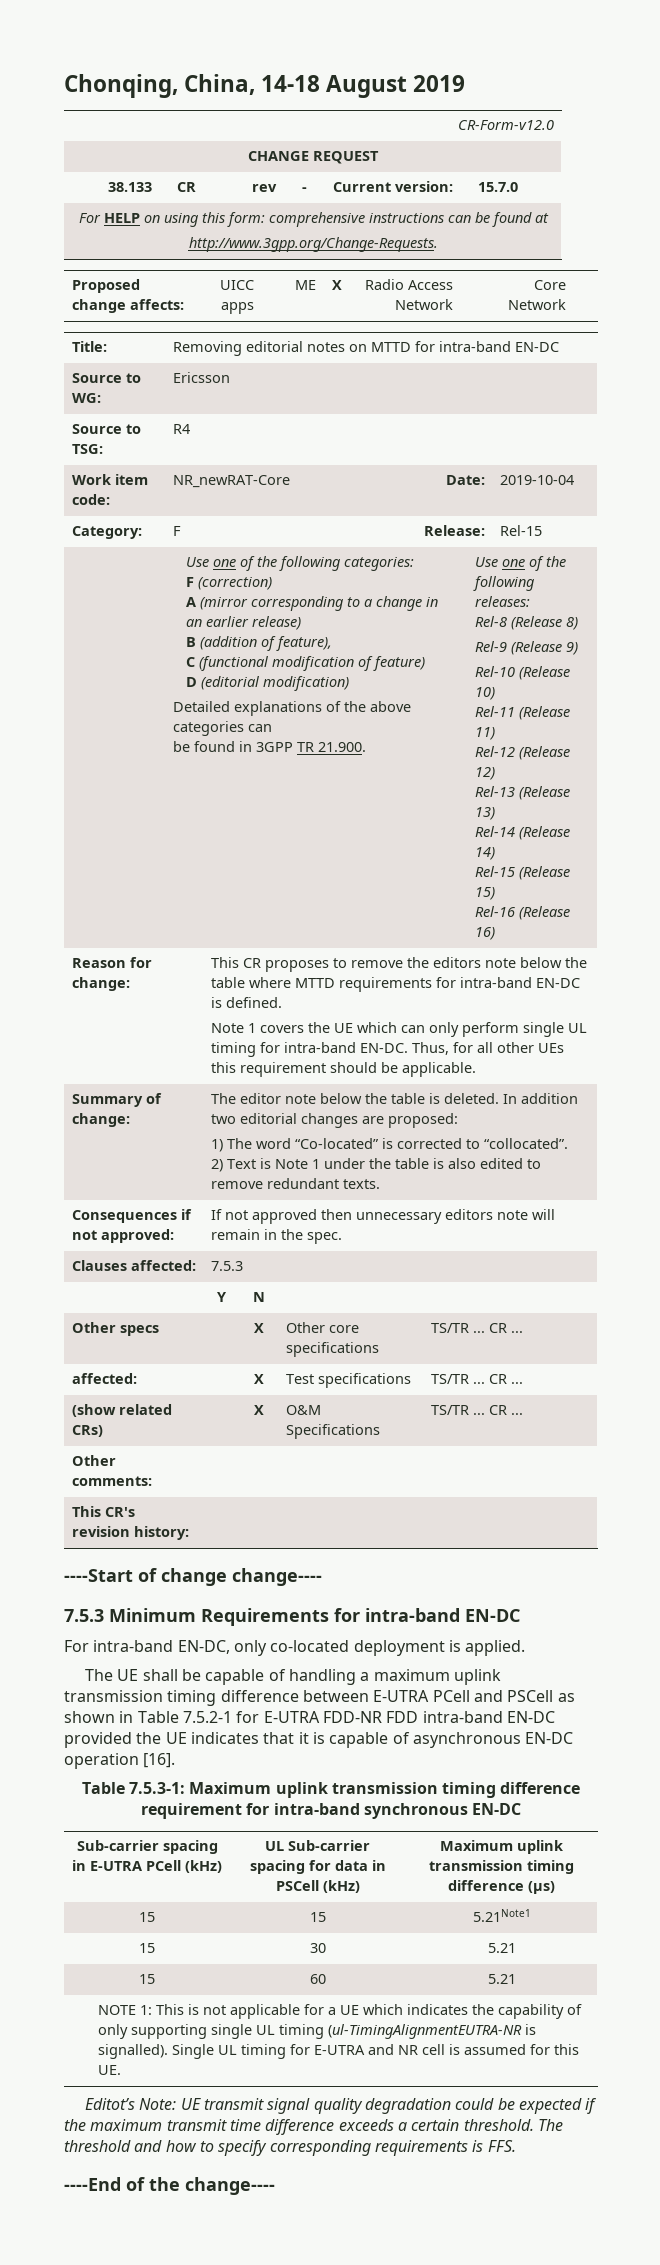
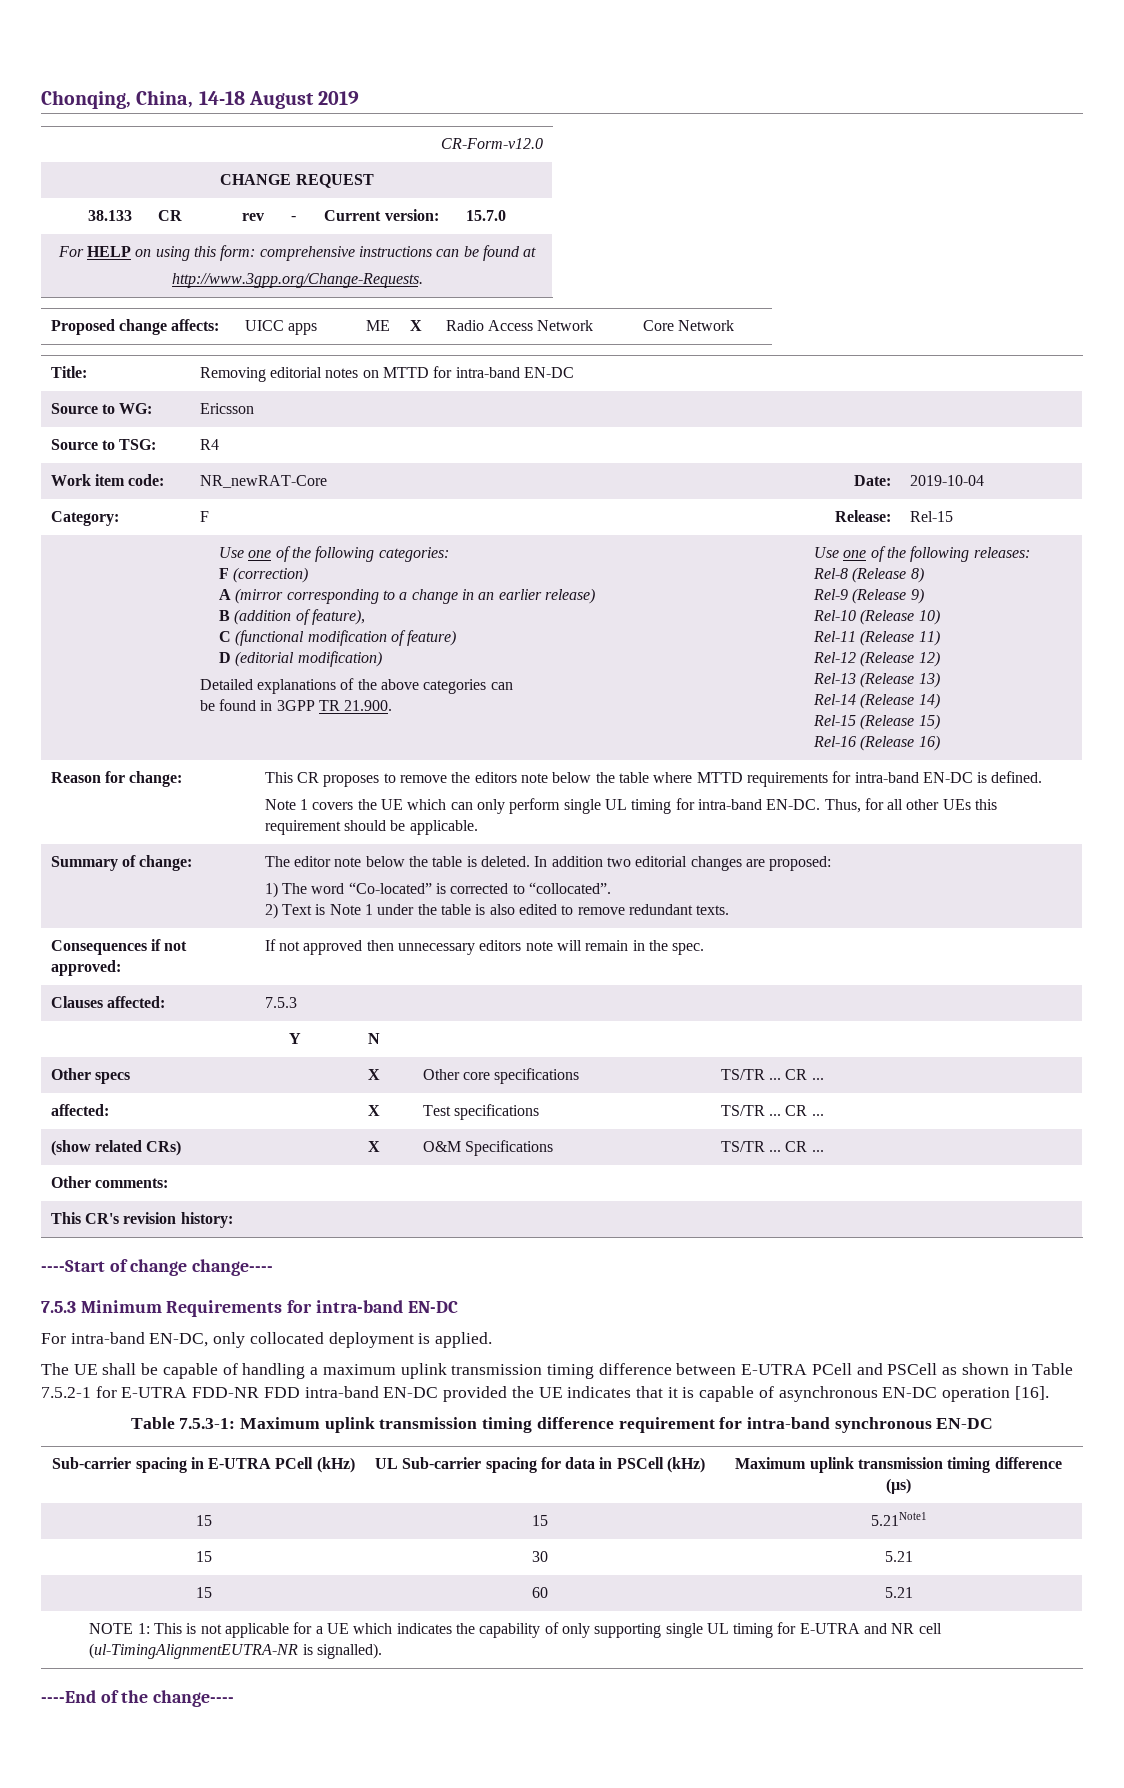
- For intra-band EN-DC, only co-located deployment is applied.
+ For intra-band EN-DC, only collocated deployment is applied.
- NOTE 1: This is not applicable for a UE which indicates the capability of only supporting single UL timing (ul-TimingAlignmentEUTRA-NR is signalled). Single UL timing for E-UTRA and NR cell is assumed for this UE.
- Editot’s Note: UE transmit signal quality degradation could be expected if the maximum transmit time difference exceeds a certain threshold. The threshold and how to specify corresponding requirements is FFS.
+ NOTE 1: This is not applicable for a UE which indicates the capability of only supporting single UL timing for E-UTRA and NR cell (ul-TimingAlignmentEUTRA-NR is signalled).

